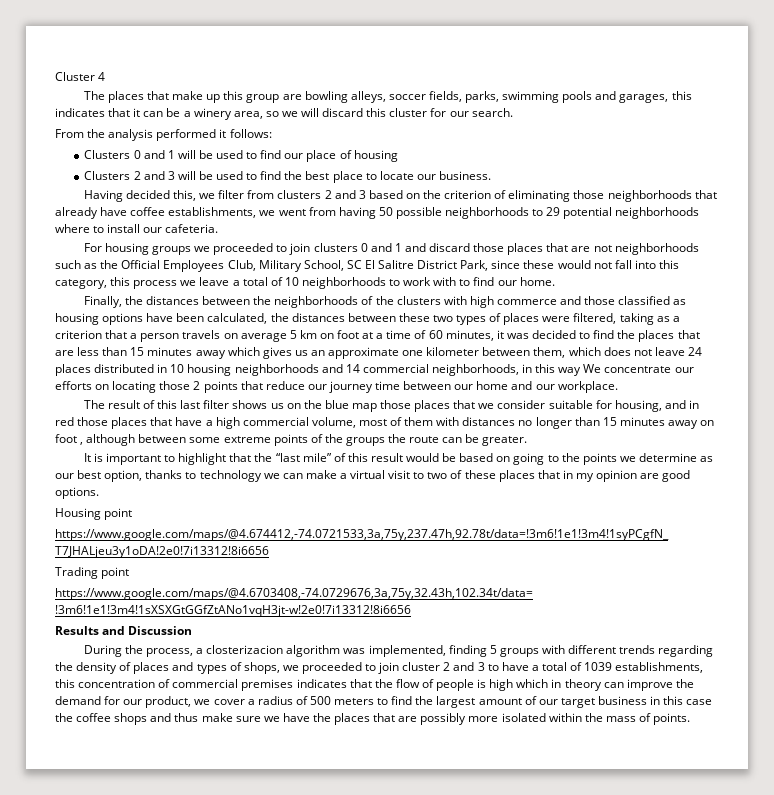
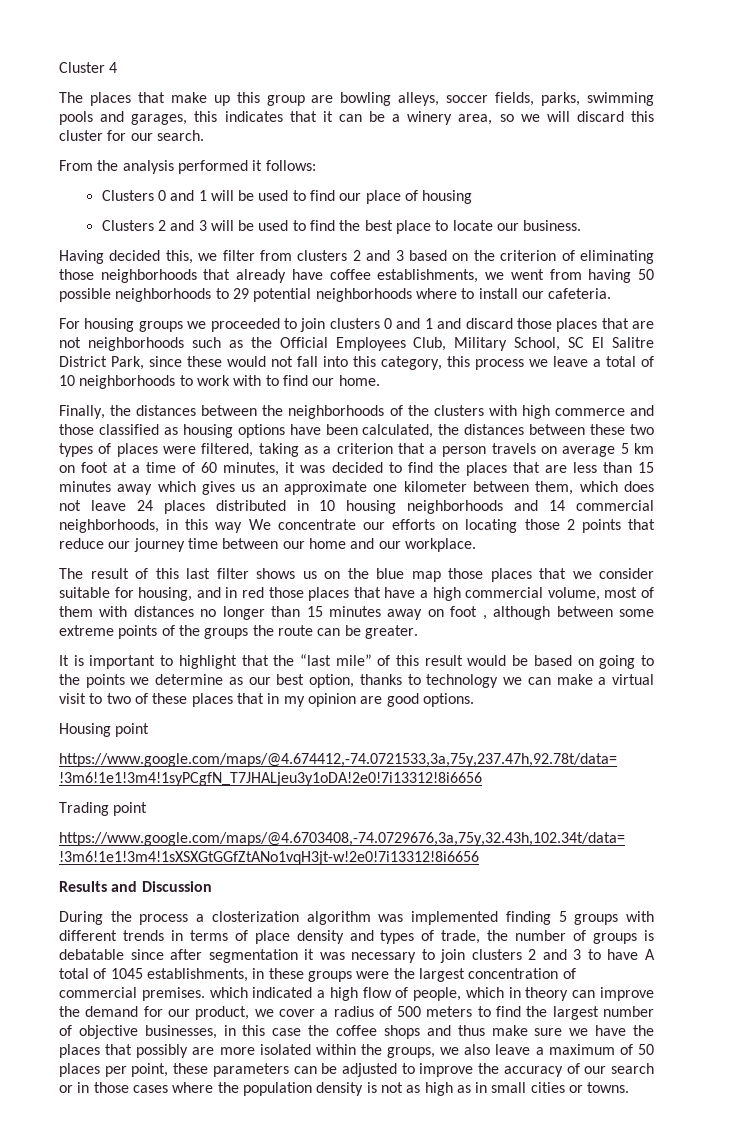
- During the process, a closterizacion algorithm was implemented, finding 5 groups with different trends regarding the density of places and types of shops, we proceeded to join cluster 2 and 3 to have a total of 1039 establishments, this concentration of commercial premises indicates that the flow of people is high which in theory can improve the demand for our product, we cover a radius of 500 meters to find the largest amount of our target business in this case the coffee shops and thus make sure we have the places that are possibly more isolated within the mass of points.
+ During the process a closterization algorithm was implemented finding 5 groups with different trends in terms of place density and types of trade, the number of groups is debatable since after segmentation it was necessary to join clusters 2 and 3 to have A total of 1045 establishments, in these groups were the largest concentration of commercial premises. which indicated a high flow of people, which in theory can improve the demand for our product, we cover a radius of 500 meters to find the largest number of objective businesses, in this case the coffee shops and thus make sure we have the places that possibly are more isolated within the groups, we also leave a maximum of 50 places per point, these parameters can be adjusted to improve the accuracy of our search or in those cases where the population density is not as high as in small cities or towns.

